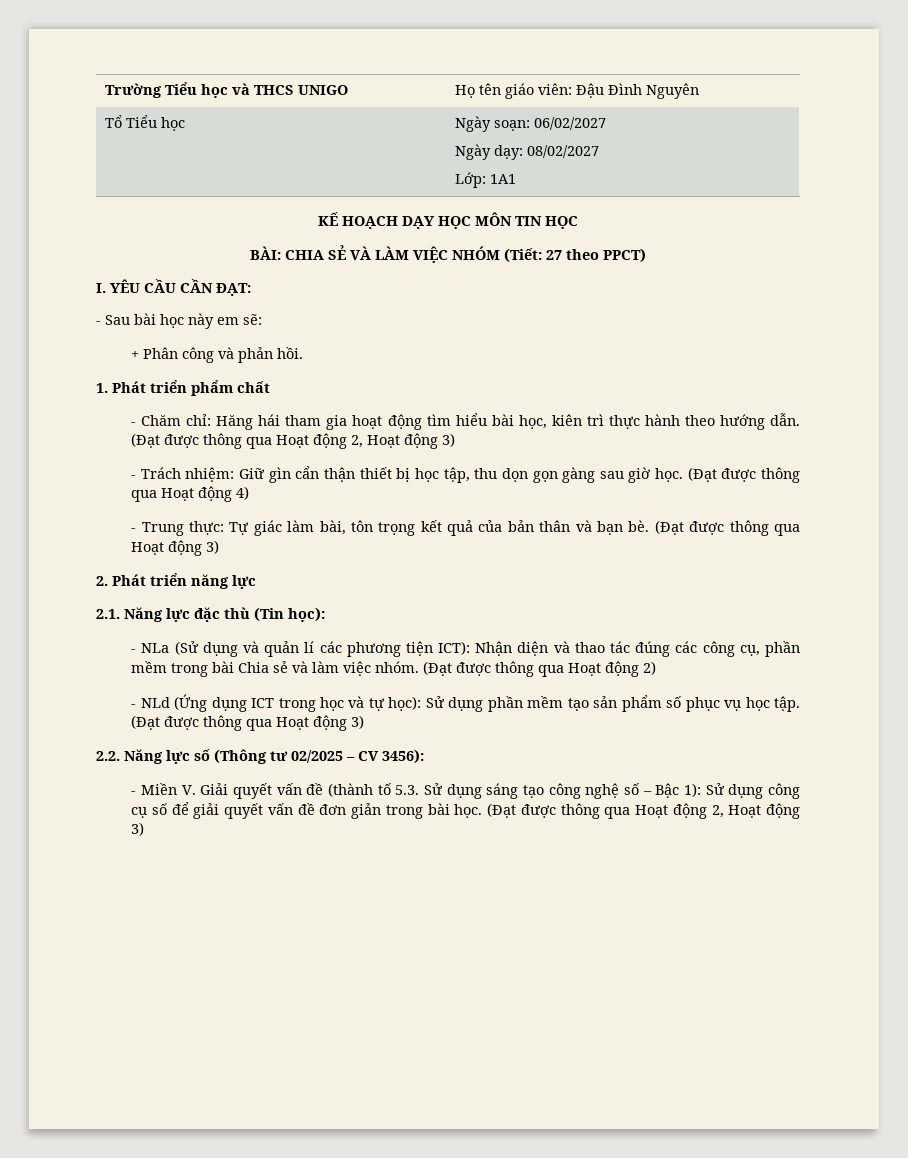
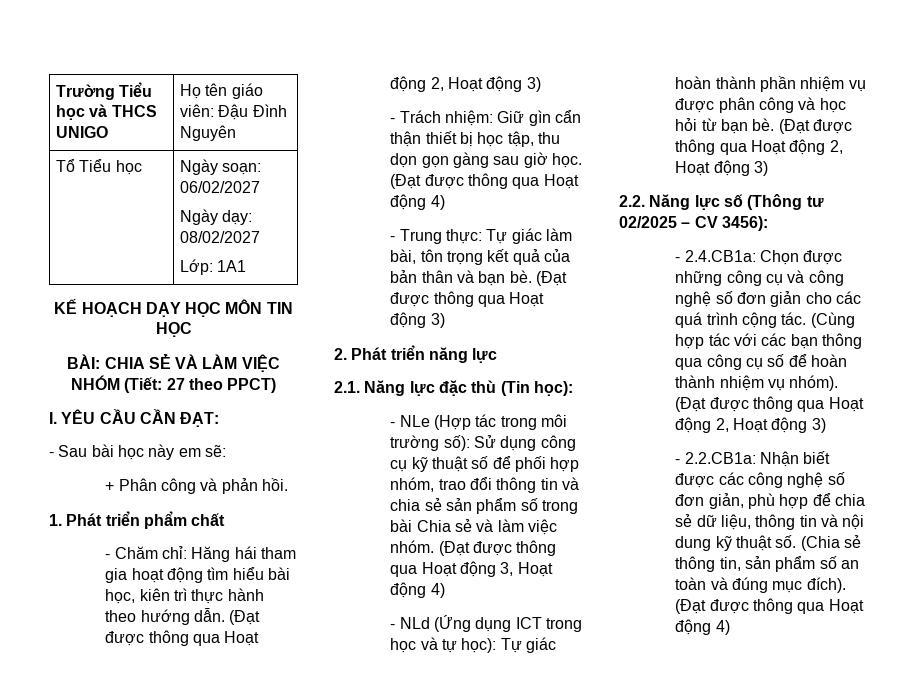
- - NLa (Sử dụng và quản lí các phương tiện ICT): Nhận diện và thao tác đúng các công cụ, phần mềm trong bài Chia sẻ và làm việc nhóm.
+ - NLe (Hợp tác trong môi trường số): Sử dụng công cụ kỹ thuật số để phối hợp nhóm, trao đổi thông tin và chia sẻ sản phẩm số trong bài Chia sẻ và làm việc nhóm.
- (Đạt được thông qua Hoạt động 2)
+ (Đạt được thông qua Hoạt động 3, Hoạt động 4)
- - NLd (Ứng dụng ICT trong học và tự học): Sử dụng phần mềm tạo sản phẩm số phục vụ học tập. (Đạt được thông qua Hoạt động 3)
+ - NLd (Ứng dụng ICT trong học và tự học): Tự giác hoàn thành phần nhiệm vụ được phân công và học hỏi từ bạn bè. (Đạt được thông qua Hoạt động 2, Hoạt động 3)
- - Miền V. Giải quyết vấn đề (thành tố 5.3. Sử dụng sáng tạo công nghệ số – Bậc 1): Sử dụng công cụ số để giải quyết vấn đề đơn giản trong bài học.
+ - 2.4.CB1a: Chọn được những công cụ và công nghệ số đơn giản cho các quá trình cộng tác. (Cùng hợp tác với các bạn thông qua công cụ số để hoàn thành nhiệm vụ nhóm).
+ - 2.2.CB1a: Nhận biết được các công nghệ số đơn giản, phù hợp để chia sẻ dữ liệu, thông tin và nội dung kỹ thuật số. (Chia sẻ thông tin, sản phẩm số an toàn và đúng mục đích). (Đạt được thông qua Hoạt động 4)

